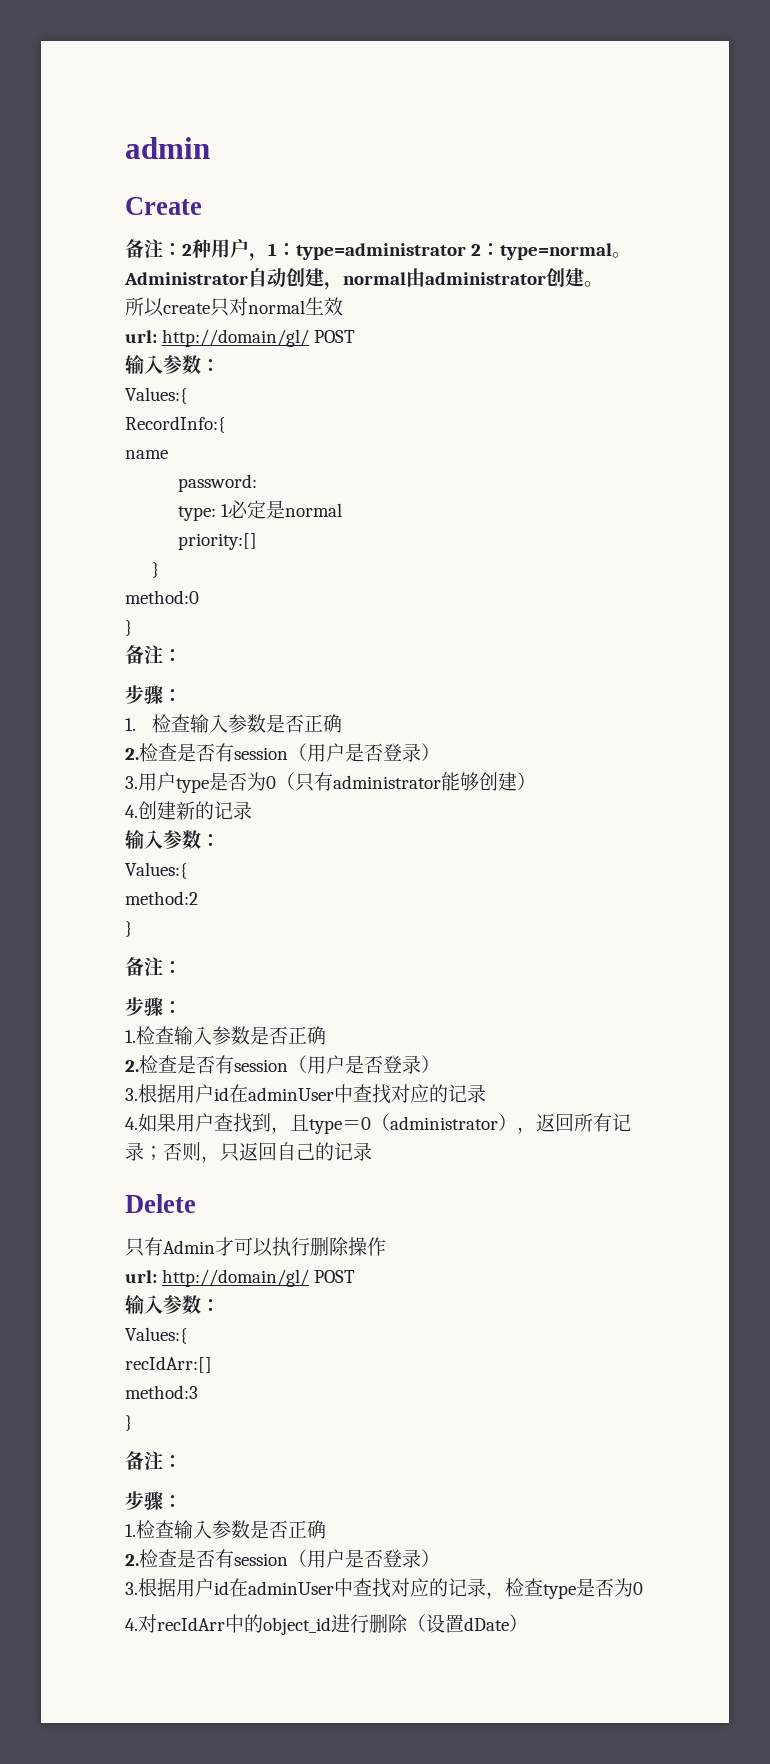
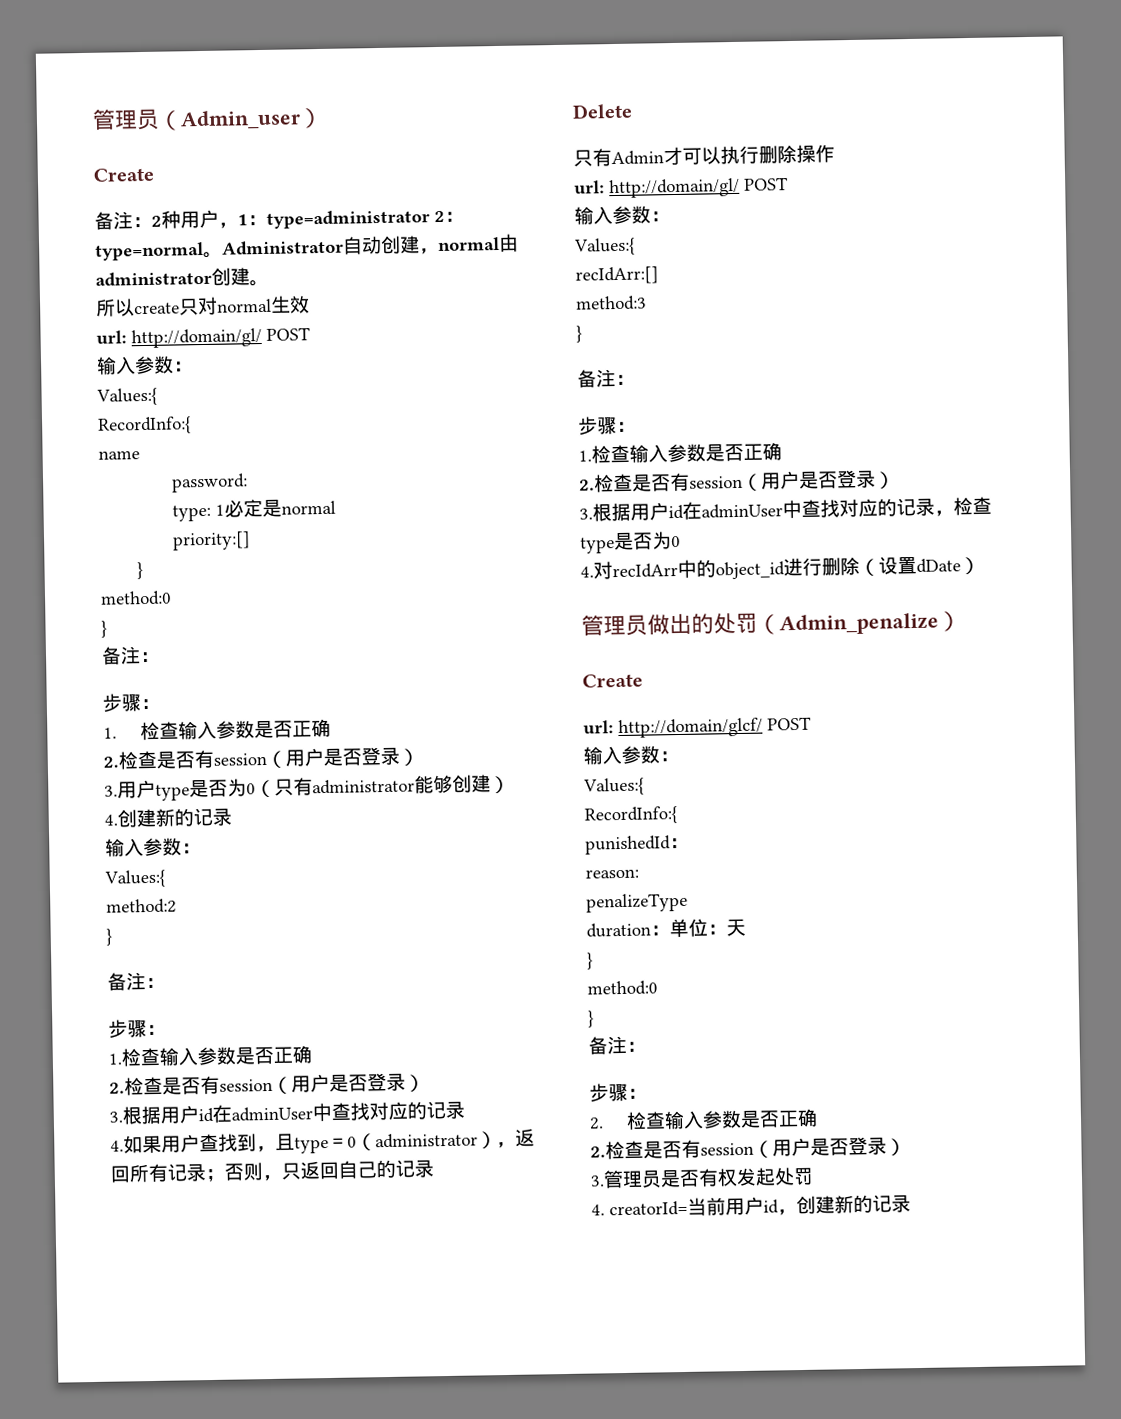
- admin
+ 管理员（Admin_user）
+ 管理员做出的处罚（Admin_penalize）
+ Create
+ url: http://domain/glcf/ POST
+ 输入参数：
+ Values:{
+ RecordInfo:{
+ punishedId：
+ reason:
+ penalizeType
+ duration：单位：天
+ }
+ method:0
+ }
+ 备注：
+ 步骤：
+ 2.检查输入参数是否正确
+ 2.检查是否有session（用户是否登录）
+ 3.管理员是否有权发起处罚
+ 4. creatorId=当前用户id，创建新的记录

